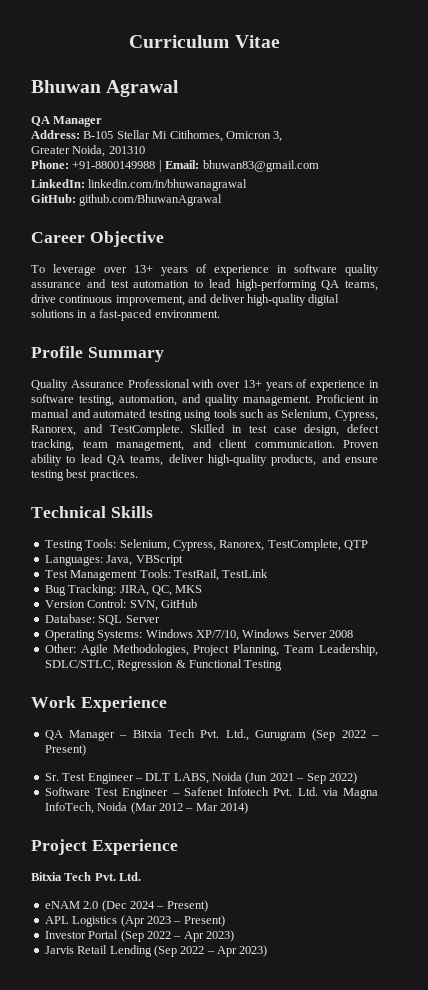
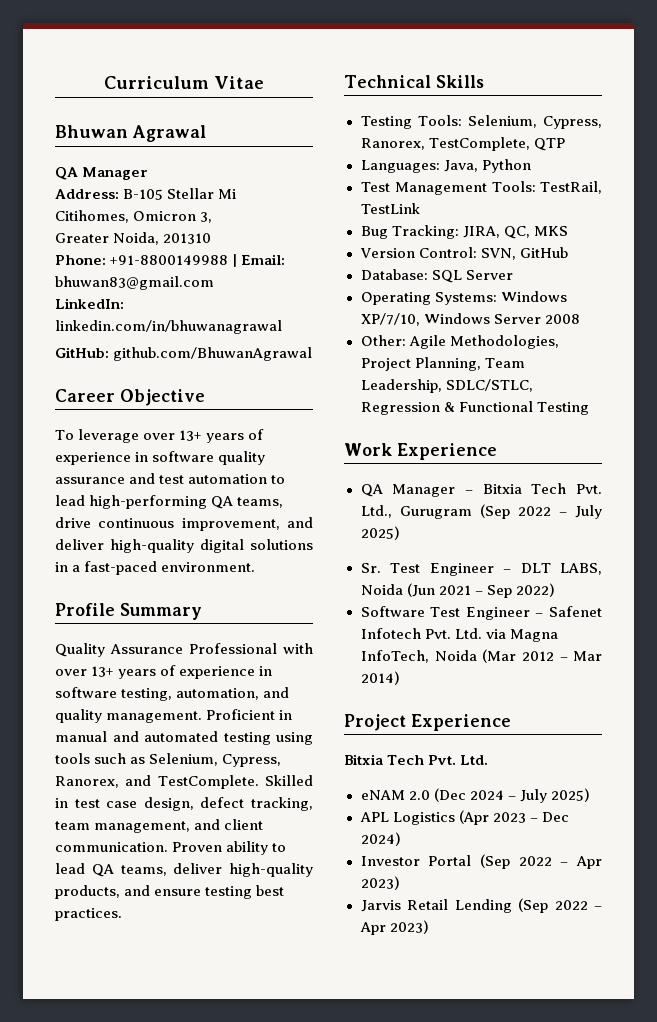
- Languages: Java, VBScript
+ Languages: Java, Python
- QA Manager – Bitxia Tech Pvt. Ltd., Gurugram (Sep 2022 – Present)
+ QA Manager – Bitxia Tech Pvt. Ltd., Gurugram (Sep 2022 – July 2025)
- eNAM 2.0 (Dec 2024 – Present)
+ eNAM 2.0 (Dec 2024 – July 2025)
- APL Logistics (Apr 2023 – Present)
+ APL Logistics (Apr 2023 – Dec 2024)

